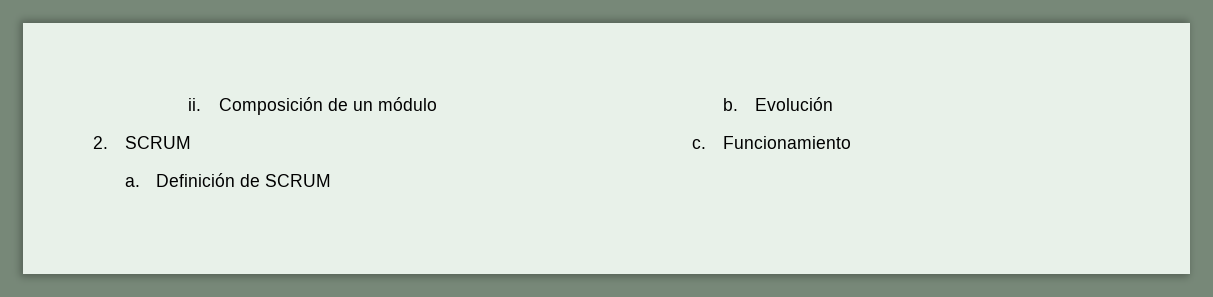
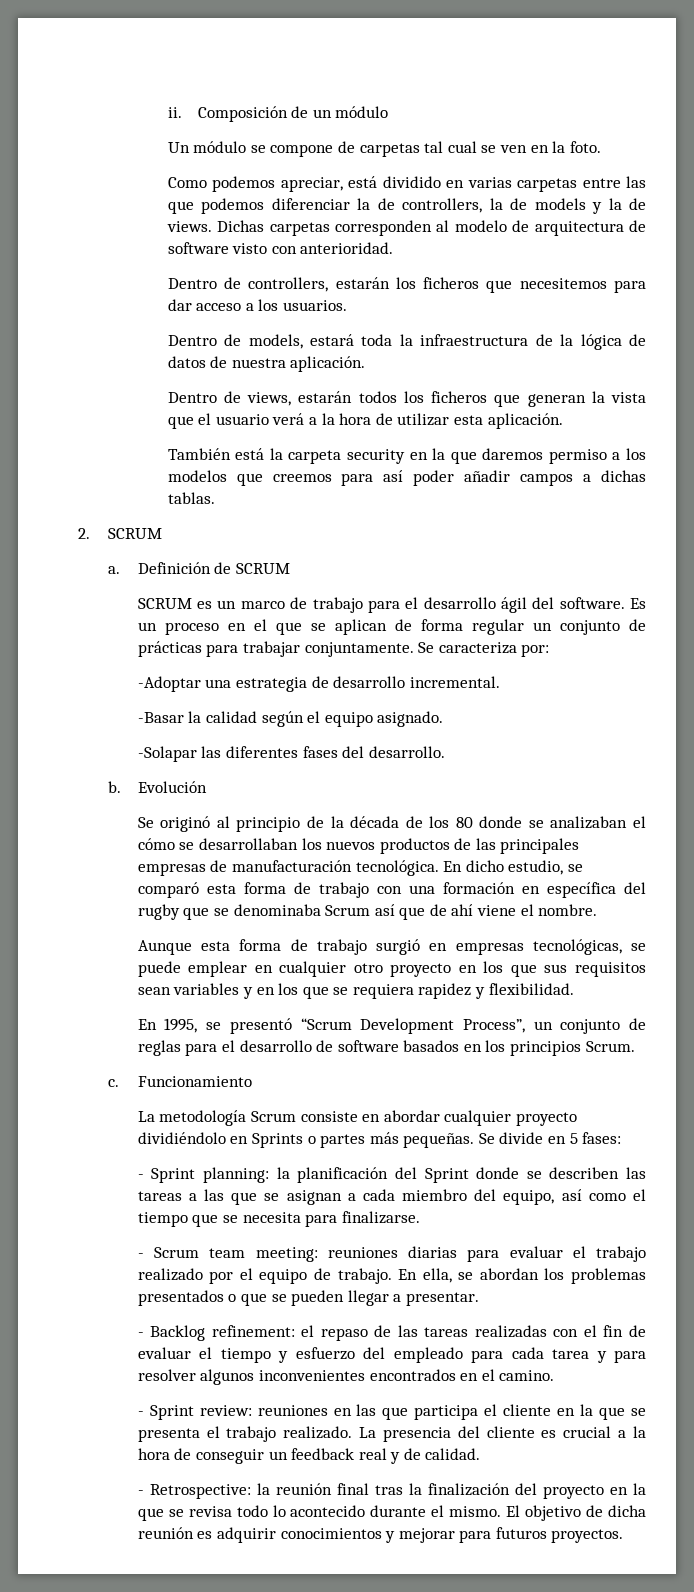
+ Un módulo se compone de carpetas tal cual se ven en la foto.
+ Como podemos apreciar, está dividido en varias carpetas entre las que podemos diferenciar la de controllers, la de models y la de views. Dichas carpetas corresponden al modelo de arquitectura de software visto con anterioridad.
+ Dentro de controllers, estarán los ficheros que necesitemos para dar acceso a los usuarios.
+ Dentro de models, estará toda la infraestructura de la lógica de datos de nuestra aplicación.
+ Dentro de views, estarán todos los ficheros que generan la vista que el usuario verá a la hora de utilizar esta aplicación.
+ También está la carpeta security en la que daremos permiso a los modelos que creemos para así poder añadir campos a dichas tablas.
+ SCRUM es un marco de trabajo para el desarrollo ágil del software. Es un proceso en el que se aplican de forma regular un conjunto de prácticas para trabajar conjuntamente. Se caracteriza por:
+ -Adoptar una estrategia de desarrollo incremental.
+ -Basar la calidad según el equipo asignado.
+ -Solapar las diferentes fases del desarrollo.
  b. Evolución
+ Se originó al principio de la década de los 80 donde se analizaban el cómo se desarrollaban los nuevos productos de las principales empresas de manufacturación tecnológica. En dicho estudio, se comparó esta forma de trabajo con una formación en específica del rugby que se denominaba Scrum así que de ahí viene el nombre.
+ Aunque esta forma de trabajo surgió en empresas tecnológicas, se puede emplear en cualquier otro proyecto en los que sus requisitos sean variables y en los que se requiera rapidez y flexibilidad.
+ En 1995, se presentó “Scrum Development Process”, un conjunto de reglas para el desarrollo de software basados en los principios Scrum.
  c. Funcionamiento
+ La metodología Scrum consiste en abordar cualquier proyecto dividiéndolo en Sprints o partes más pequeñas. Se divide en 5 fases:
+ - Sprint planning: la planificación del Sprint donde se describen las tareas a las que se asignan a cada miembro del equipo, así como el tiempo que se necesita para finalizarse.
+ - Scrum team meeting: reuniones diarias para evaluar el trabajo realizado por el equipo de trabajo. En ella, se abordan los problemas presentados o que se pueden llegar a presentar.
+ - Backlog refinement: el repaso de las tareas realizadas con el fin de evaluar el tiempo y esfuerzo del empleado para cada tarea y para resolver algunos inconvenientes encontrados en el camino.
+ - Sprint review: reuniones en las que participa el cliente en la que se presenta el trabajo realizado. La presencia del cliente es crucial a la hora de conseguir un feedback real y de calidad.
+ - Retrospective: la reunión final tras la finalización del proyecto en la que se revisa todo lo acontecido durante el mismo. El objetivo de dicha reunión es adquirir conocimientos y mejorar para futuros proyectos.

